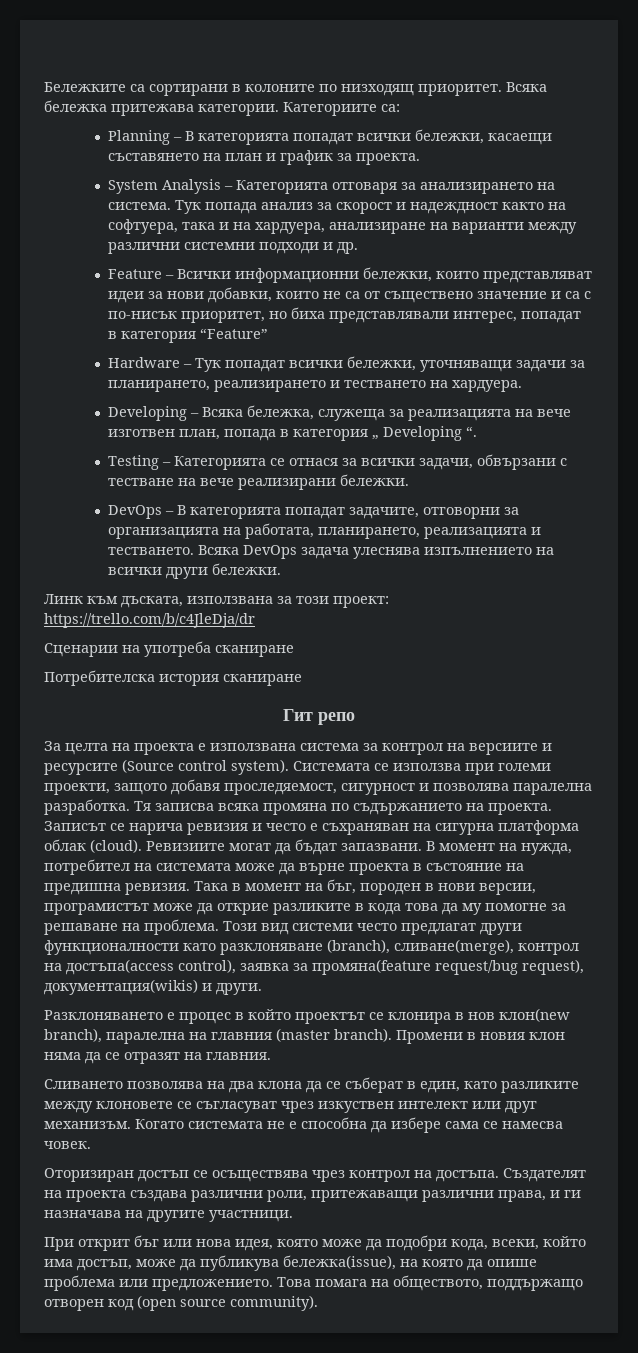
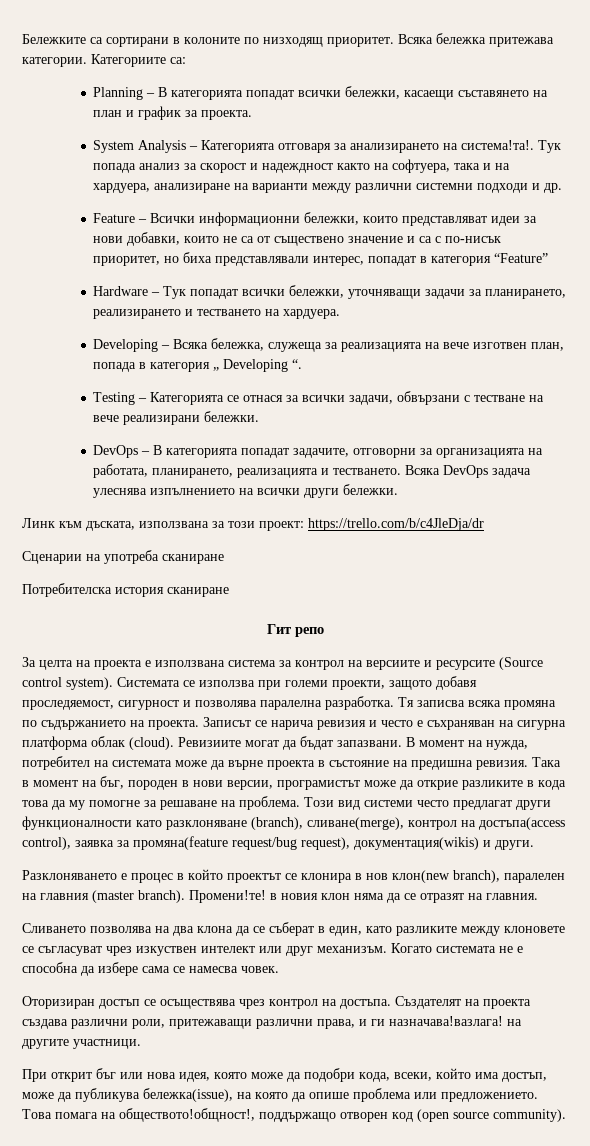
- System Analysis – Категорията отговаря за анализирането на система.
+ System Analysis – Категорията отговаря за анализирането на система!та!.
- Разклоняването е процес в който проектът се клонира в нов клон(new branch), паралелна на главния (master branch).
+ Разклоняването е процес в който проектът се клонира в нов клон(new branch), паралелен на главния (master branch).
- Промени в новия клон няма да се отразят на главния.
+ Промени!те! в новия клон няма да се отразят на главния.
- Създателят на проекта създава различни роли, притежаващи различни права, и ги назначава на другите участници.
+ Създателят на проекта създава различни роли, притежаващи различни права, и ги назначава!вазлага! на другите участници.
- Това помага на обществото, поддържащо отворен код (open source community).
+ Това помага на обществото!общност!, поддържащо отворен код (open source community).

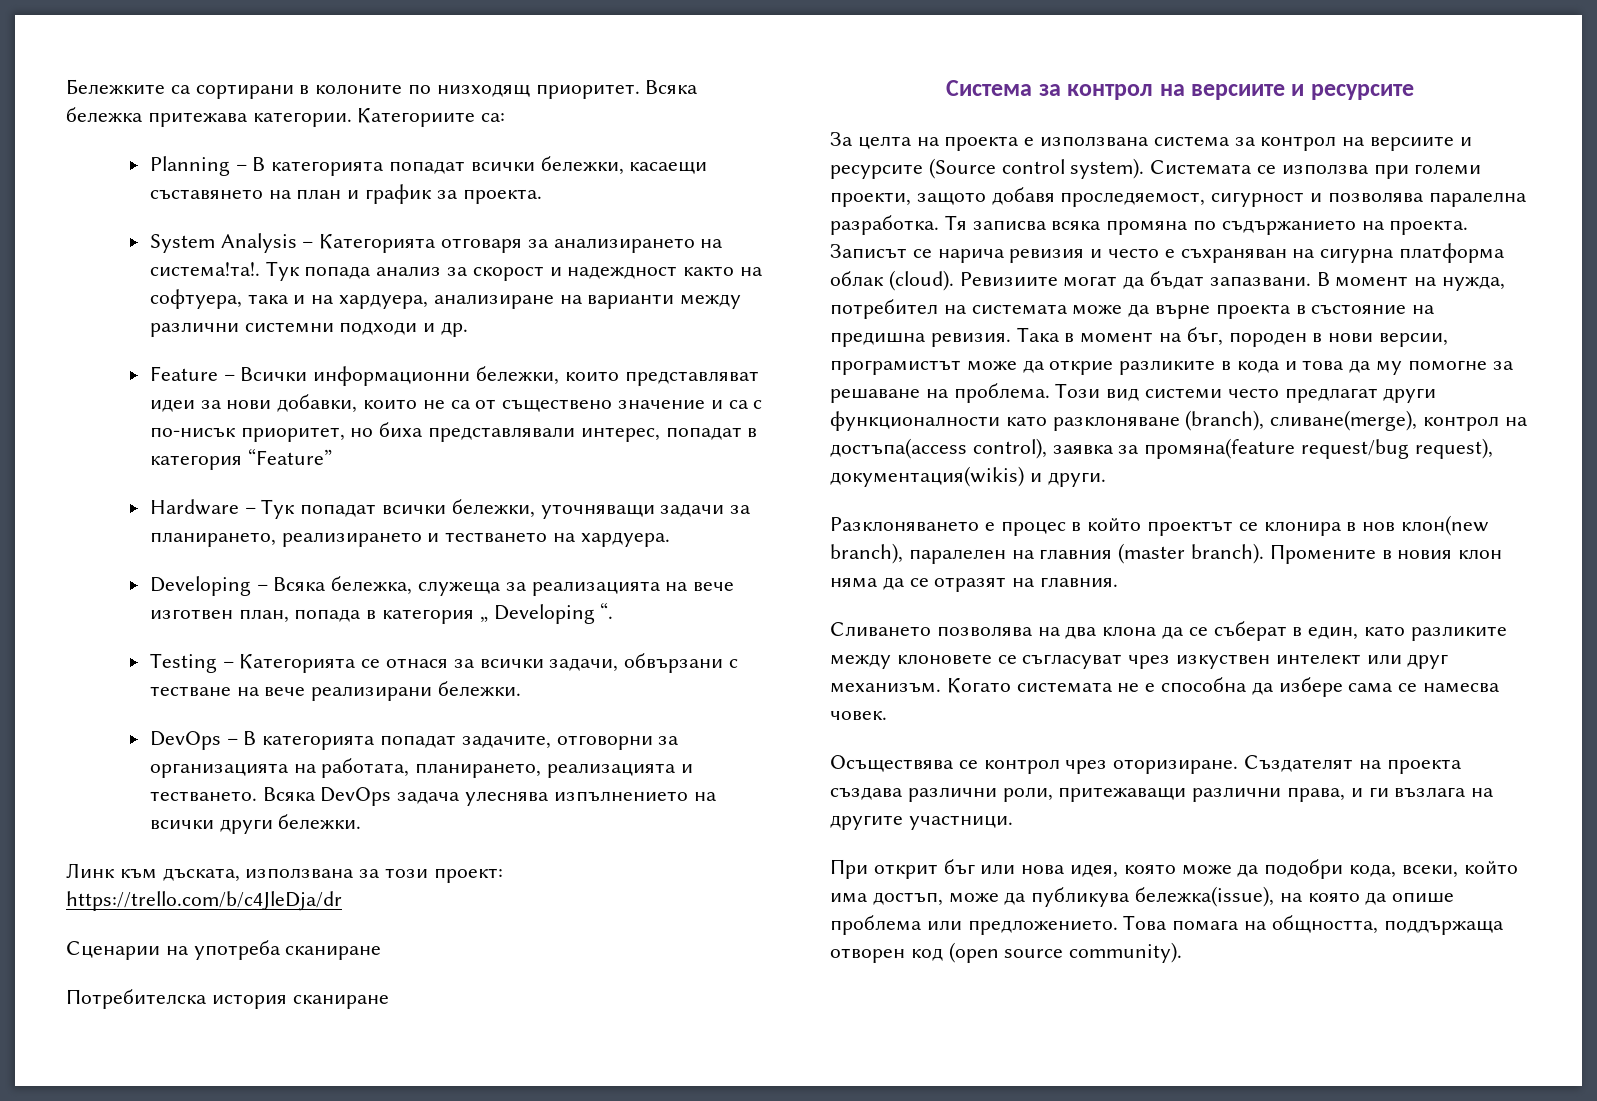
- Гит репо
+ Система за контрол на версиите и ресурсите
- Така в момент на бъг, породен в нови версии, програмистът може да открие разликите в кода това да му помогне за решаване на проблема.
+ Така в момент на бъг, породен в нови версии, програмистът може да открие разликите в кода и това да му помогне за решаване на проблема.
- Промени!те! в новия клон няма да се отразят на главния.
+ Промените в новия клон няма да се отразят на главния.
- Оторизиран достъп се осъществява чрез контрол на достъпа.
+ Осъществява се контрол чрез оторизиране.
- Създателят на проекта създава различни роли, притежаващи различни права, и ги назначава!вазлага! на другите участници.
+ Създателят на проекта създава различни роли, притежаващи различни права, и ги възлага на другите участници.
- Това помага на обществото!общност!, поддържащо отворен код (open source community).
+ Това помага на общността, поддържаща отворен код (open source community).

